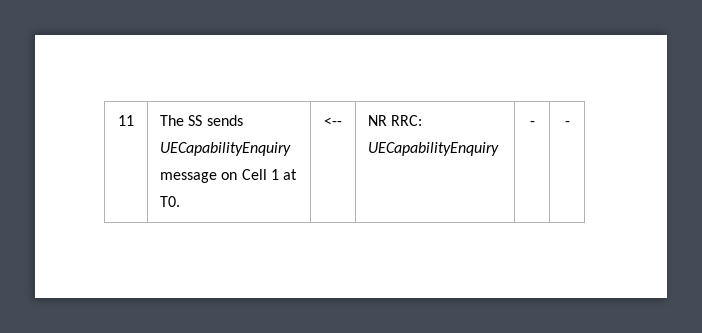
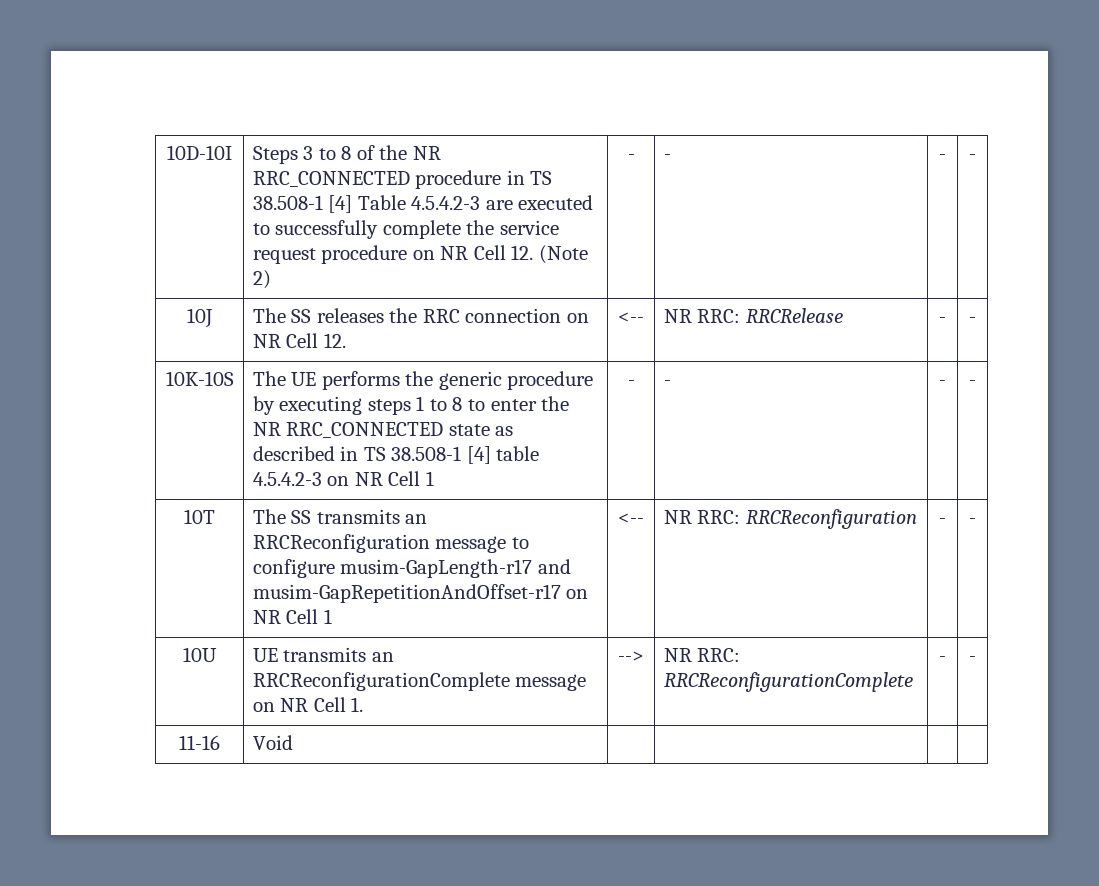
- 11 | The SS sends UECapabilityEnquiry message on Cell 1 at T0. | <-- | NR RRC: UECapabilityEnquiry | - | -
+ 10D-10I | Steps 3 to 8 of the NR RRC_CONNECTED procedure in TS 38.508-1 [4] Table 4.5.4.2-3 are executed to successfully complete the service request procedure on NR Cell 12. (Note 2) | - | - | - | -
+ 10J | The SS releases the RRC connection on NR Cell 12. | <-- | NR RRC: RRCRelease | - | -
+ 10K-10S | The UE performs the generic procedure by executing steps 1 to 8 to enter the NR RRC_CONNECTED state as described in TS 38.508-1 [4] table 4.5.4.2-3 on NR Cell 1 | - | - | - | -
+ 10T | The SS transmits an RRCReconfiguration message to configure musim-GapLength-r17 and musim-GapRepetitionAndOffset-r17 on NR Cell 1 | <-- | NR RRC: RRCReconfiguration | - | -
+ 10U | UE transmits an RRCReconfigurationComplete message on NR Cell 1. | --> | NR RRC: RRCReconfigurationComplete | - | -
+ 11-16 | Void | | | |

